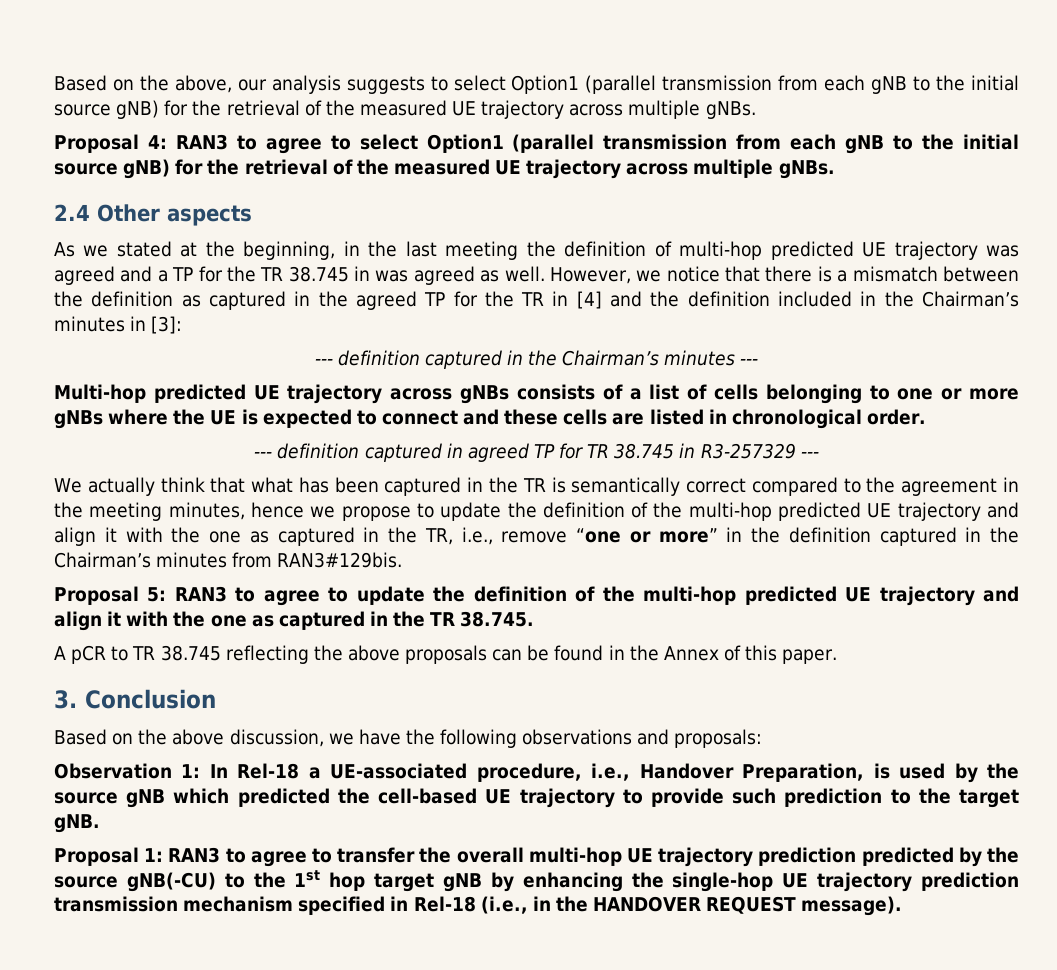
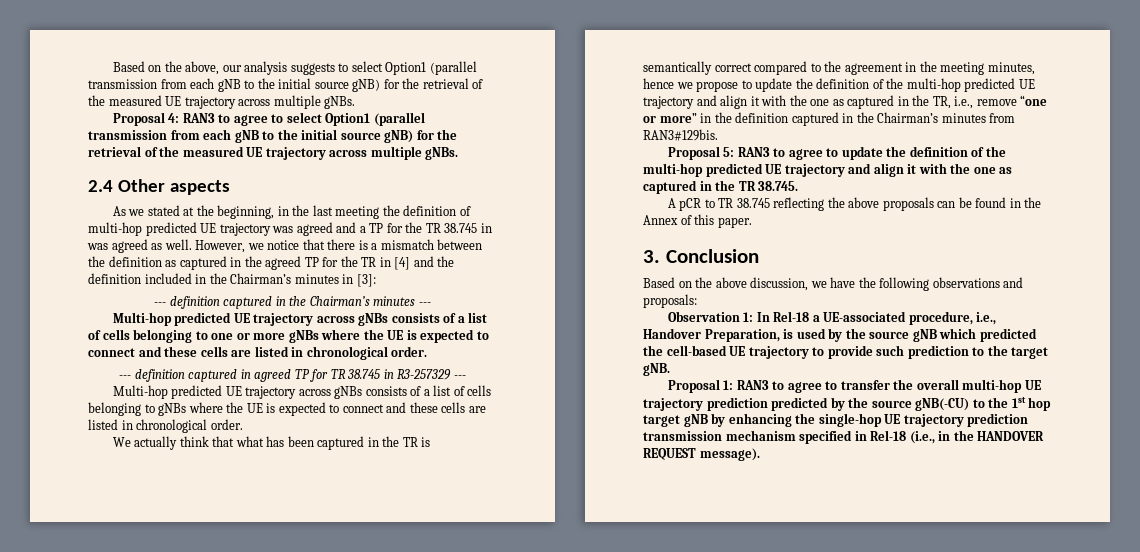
+ Multi-hop predicted UE trajectory across gNBs consists of a list of cells belonging to gNBs where the UE is expected to connect and these cells are listed in chronological order.

